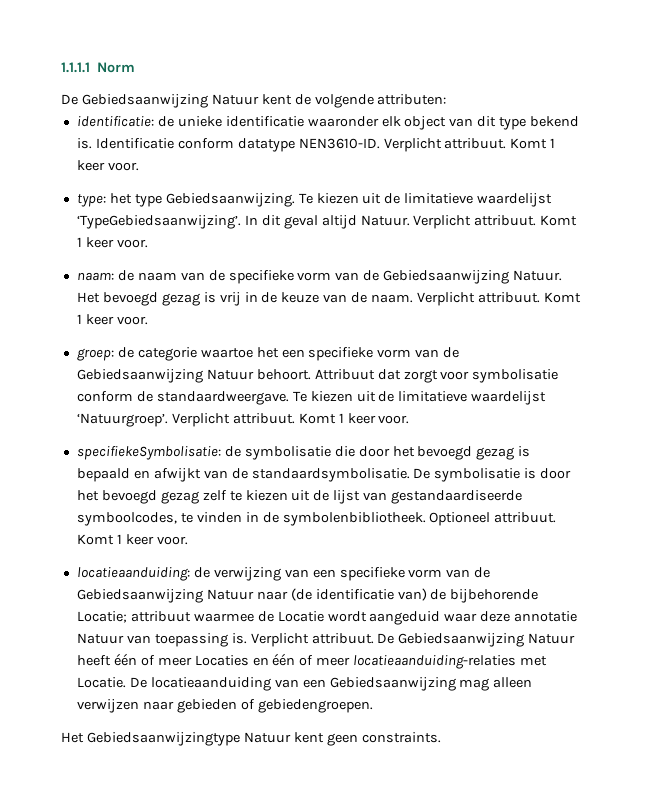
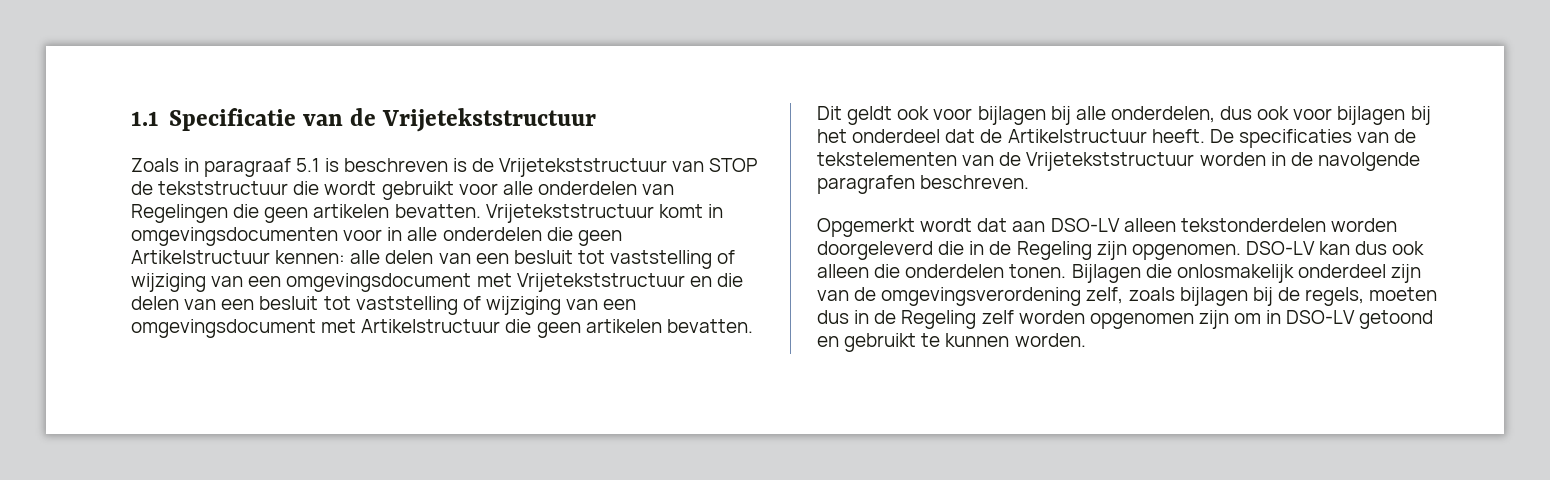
- 1.1.1.1 Norm
- De Gebiedsaanwijzing Natuur kent de volgende attributen:
- identificatie: de unieke identificatie waaronder elk object van dit type bekend is. Identificatie conform datatype NEN3610-ID. Verplicht attribuut. Komt 1 keer voor.
- type: het type Gebiedsaanwijzing. Te kiezen uit de limitatieve waardelijst ‘TypeGebiedsaanwijzing’. In dit geval altijd Natuur. Verplicht attribuut. Komt 1 keer voor.
- naam: de naam van de specifieke vorm van de Gebiedsaanwijzing Natuur. Het bevoegd gezag is vrij in de keuze van de naam. Verplicht attribuut. Komt 1 keer voor.
- groep: de categorie waartoe het een specifieke vorm van de Gebiedsaanwijzing Natuur behoort. Attribuut dat zorgt voor symbolisatie conform de standaardweergave. Te kiezen uit de limitatieve waardelijst ‘Natuurgroep’. Verplicht attribuut. Komt 1 keer voor.
- specifiekeSymbolisatie: de symbolisatie die door het bevoegd gezag is bepaald en afwijkt van de standaardsymbolisatie. De symbolisatie is door het bevoegd gezag zelf te kiezen uit de lijst van gestandaardiseerde symboolcodes, te vinden in de symbolenbibliotheek. Optioneel attribuut. Komt 1 keer voor.
- locatieaanduiding: de verwijzing van een specifieke vorm van de Gebiedsaanwijzing Natuur naar (de identificatie van) de bijbehorende Locatie; attribuut waarmee de Locatie wordt aangeduid waar deze annotatie Natuur van toepassing is. Verplicht attribuut. De Gebiedsaanwijzing Natuur heeft één of meer Locaties en één of meer locatieaanduiding-relaties met Locatie. De locatieaanduiding van een Gebiedsaanwijzing mag alleen verwijzen naar gebieden of gebiedengroepen.
- Het Gebiedsaanwijzingtype Natuur kent geen constraints.
+ 1.1 Specificatie van de Vrijetekststructuur
+ Zoals in paragraaf 5.1 is beschreven is de Vrijetekststructuur van STOP de tekststructuur die wordt gebruikt voor alle onderdelen van Regelingen die geen artikelen bevatten. Vrijetekststructuur komt in omgevingsdocumenten voor in alle onderdelen die geen Artikelstructuur kennen: alle delen van een besluit tot vaststelling of wijziging van een omgevingsdocument met Vrijetekststructuur en die delen van een besluit tot vaststelling of wijziging van een omgevingsdocument met Artikelstructuur die geen artikelen bevatten. Dit geldt ook voor bijlagen bij alle onderdelen, dus ook voor bijlagen bij het onderdeel dat de Artikelstructuur heeft. De specificaties van de tekstelementen van de Vrijetekststructuur worden in de navolgende paragrafen beschreven.
+ Opgemerkt wordt dat aan DSO-LV alleen tekstonderdelen worden doorgeleverd die in de Regeling zijn opgenomen. DSO-LV kan dus ook alleen die onderdelen tonen. Bijlagen die onlosmakelijk onderdeel zijn van de omgevingsverordening zelf, zoals bijlagen bij de regels, moeten dus in de Regeling zelf worden opgenomen zijn om in DSO-LV getoond en gebruikt te kunnen worden.

